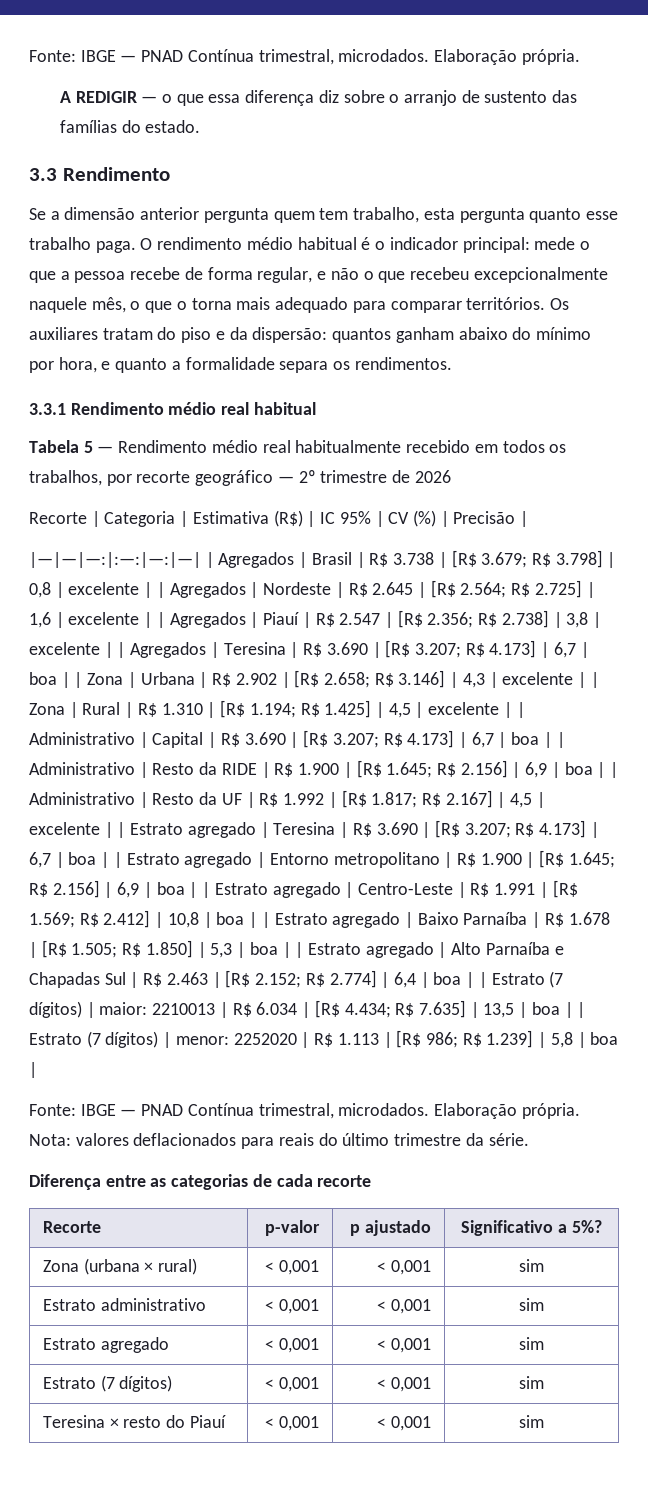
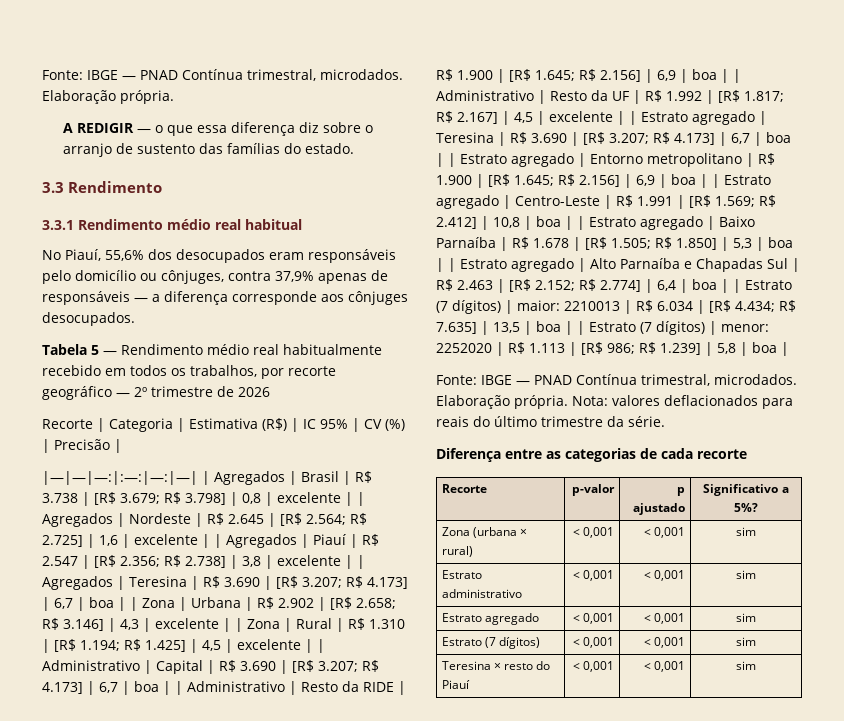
- Se a dimensão anterior pergunta quem tem trabalho, esta pergunta quanto esse trabalho paga. O rendimento médio habitual é o indicador principal: mede o que a pessoa recebe de forma regular, e não o que recebeu excepcionalmente naquele mês, o que o torna mais adequado para comparar territórios. Os auxiliares tratam do piso e da dispersão: quantos ganham abaixo do mínimo por hora, e quanto a formalidade separa os rendimentos.
+ No Piauí, 55,6% dos desocupados eram responsáveis pelo domicílio ou cônjuges, contra 37,9% apenas de responsáveis — a diferença corresponde aos cônjuges desocupados.

